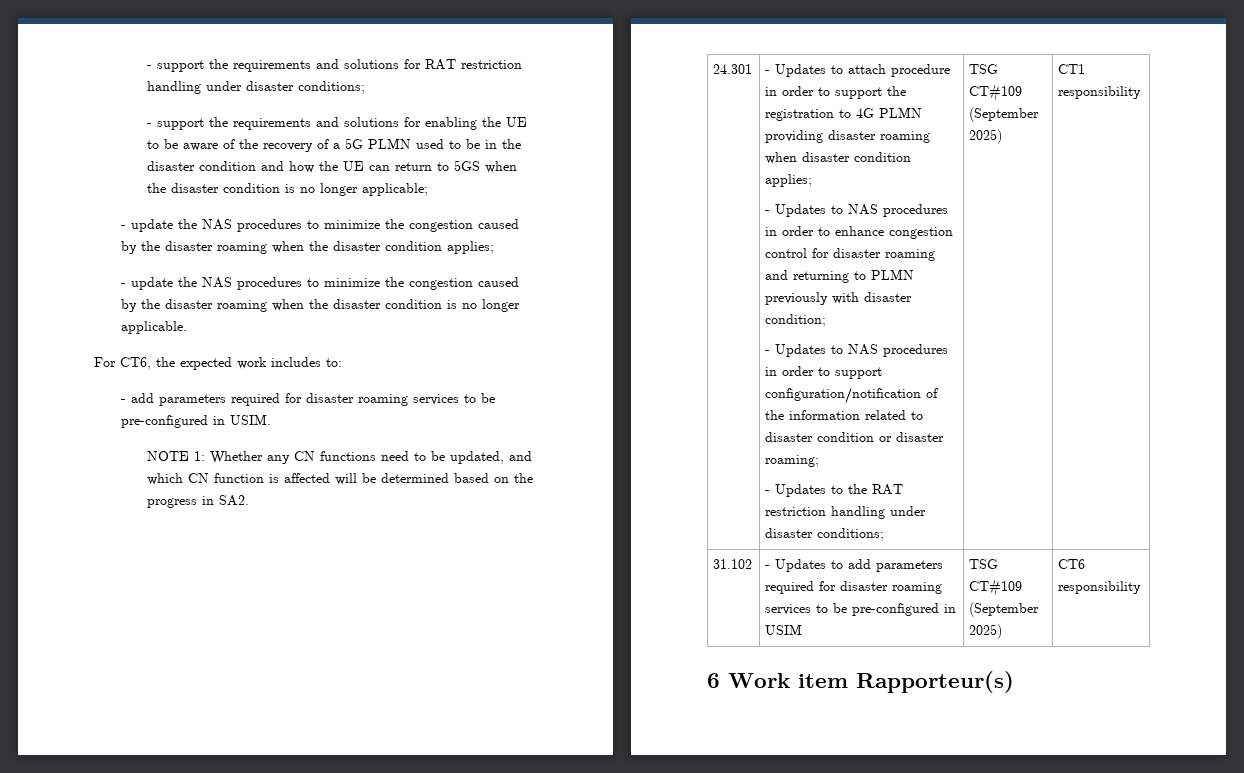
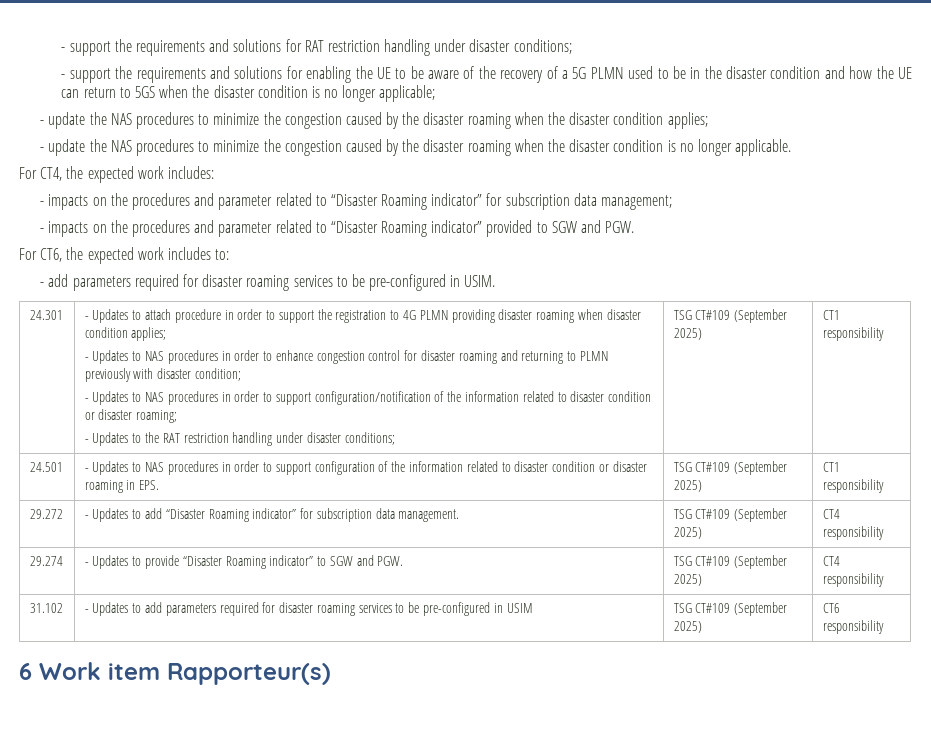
+ For CT4, the expected work includes:
+ - impacts on the procedures and parameter related to “Disaster Roaming indicator” for subscription data management;
+ - impacts on the procedures and parameter related to “Disaster Roaming indicator” provided to SGW and PGW.
- NOTE 1: Whether any CN functions need to be updated, and which CN function is affected will be determined based on the progress in SA2.
+ 24.501 | - Updates to NAS procedures in order to support configuration of the information related to disaster condition or disaster roaming in EPS. | TSG CT#109 (September 2025) | CT1 responsibility
+ 29.272 | - Updates to add “Disaster Roaming indicator” for subscription data management. | TSG CT#109 (September 2025) | CT4 responsibility
+ 29.274 | - Updates to provide “Disaster Roaming indicator” to SGW and PGW. | TSG CT#109 (September 2025) | CT4 responsibility

